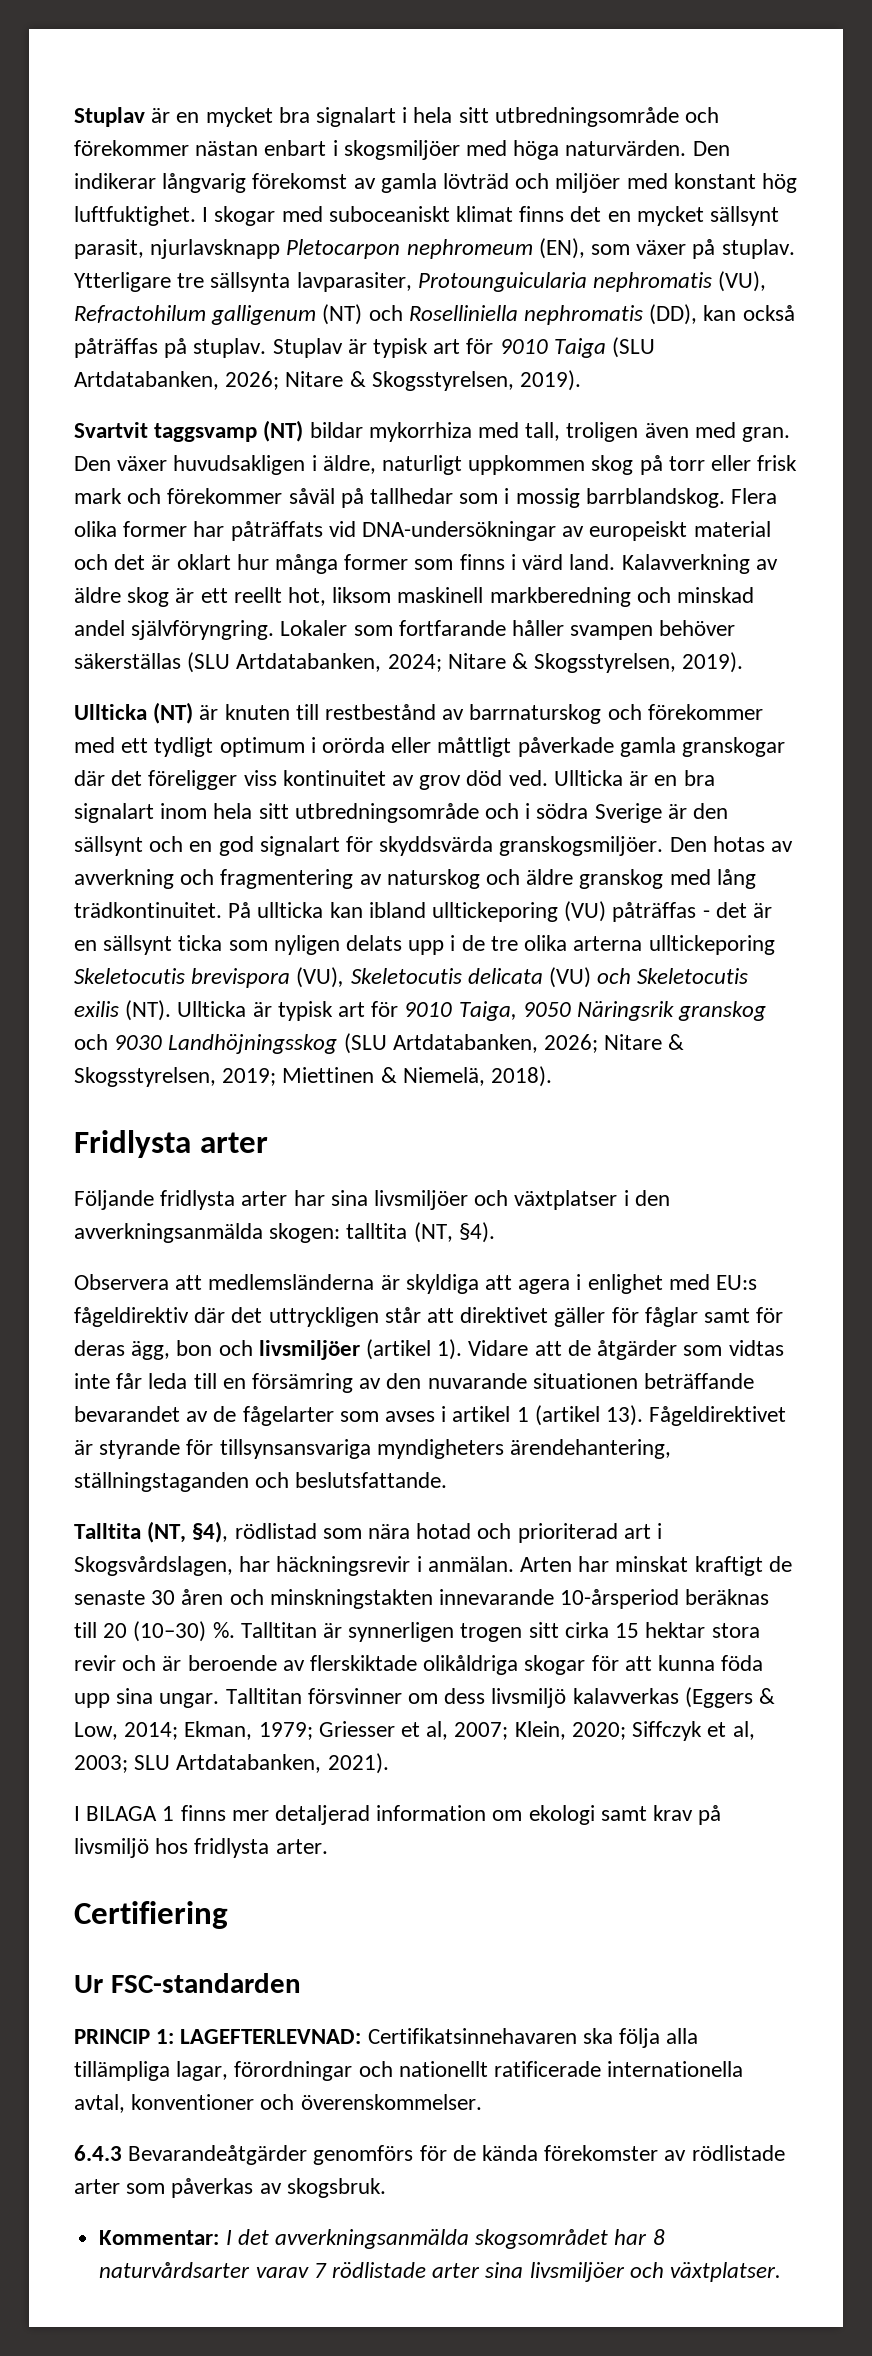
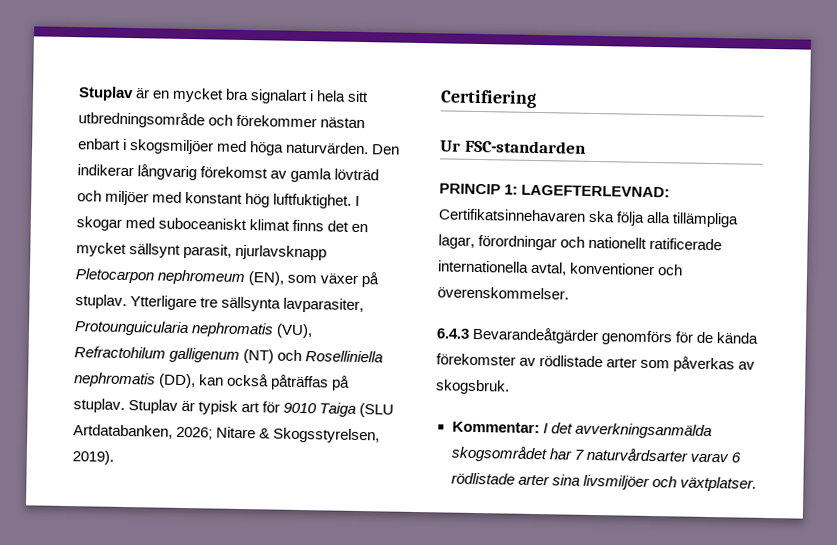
- Svartvit taggsvamp (NT) bildar mykorrhiza med tall, troligen även med gran. Den växer huvudsakligen i äldre, naturligt uppkommen skog på torr eller frisk mark och förekommer såväl på tallhedar som i mossig barrblandskog. Flera olika former har påträffats vid DNA-undersökningar av europeiskt material och det är oklart hur många former som finns i värd land. Kalavverkning av äldre skog är ett reellt hot, liksom maskinell markberedning och minskad andel självföryngring. Lokaler som fortfarande håller svampen behöver säkerställas (SLU Artdatabanken, 2024; Nitare & Skogsstyrelsen, 2019).
- Ullticka (NT) är knuten till restbestånd av barrnaturskog och förekommer med ett tydligt optimum i orörda eller måttligt påverkade gamla granskogar där det föreligger viss kontinuitet av grov död ved. Ullticka är en bra signalart inom hela sitt utbredningsområde och i södra Sverige är den sällsynt och en god signalart för skyddsvärda granskogsmiljöer. Den hotas av avverkning och fragmentering av naturskog och äldre granskog med lång trädkontinuitet. På ullticka kan ibland ulltickeporing (VU) påträffas - det är en sällsynt ticka som nyligen delats upp i de tre olika arterna ulltickeporing Skeletocutis brevispora (VU), Skeletocutis delicata (VU) och Skeletocutis exilis (NT). Ullticka är typisk art för 9010 Taiga, 9050 Näringsrik granskog och 9030 Landhöjningsskog (SLU Artdatabanken, 2026; Nitare & Skogsstyrelsen, 2019; Miettinen & Niemelä, 2018).
- Fridlysta arter
- Följande fridlysta arter har sina livsmiljöer och växtplatser i den avverkningsanmälda skogen: talltita (NT, §4).
- Observera att medlemsländerna är skyldiga att agera i enlighet med EU:s fågeldirektiv där det uttryckligen står att direktivet gäller för fåglar samt för deras ägg, bon och livsmiljöer (artikel 1). Vidare att de åtgärder som vidtas inte får leda till en försämring av den nuvarande situationen beträffande bevarandet av de fågelarter som avses i artikel 1 (artikel 13). Fågeldirektivet är styrande för tillsynsansvariga myndigheters ärendehantering, ställningstaganden och beslutsfattande.
- Talltita (NT, §4), rödlistad som nära hotad och prioriterad art i Skogsvårdslagen, har häckningsrevir i anmälan. Arten har minskat kraftigt de senaste 30 åren och minskningstakten innevarande 10-årsperiod beräknas till 20 (10–30) %. Talltitan är synnerligen trogen sitt cirka 15 hektar stora revir och är beroende av flerskiktade olikåldriga skogar för att kunna föda upp sina ungar. Talltitan försvinner om dess livsmiljö kalavverkas (Eggers & Low, 2014; Ekman, 1979; Griesser et al, 2007; Klein, 2020; Siffczyk et al, 2003; SLU Artdatabanken, 2021).
- I BILAGA 1 finns mer detaljerad information om ekologi samt krav på livsmiljö hos fridlysta arter.
- Kommentar: I det avverkningsanmälda skogsområdet har 8 naturvårdsarter varav 7 rödlistade arter sina livsmiljöer och växtplatser.
+ Kommentar: I det avverkningsanmälda skogsområdet har 7 naturvårdsarter varav 6 rödlistade arter sina livsmiljöer och växtplatser.

